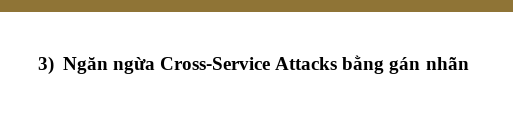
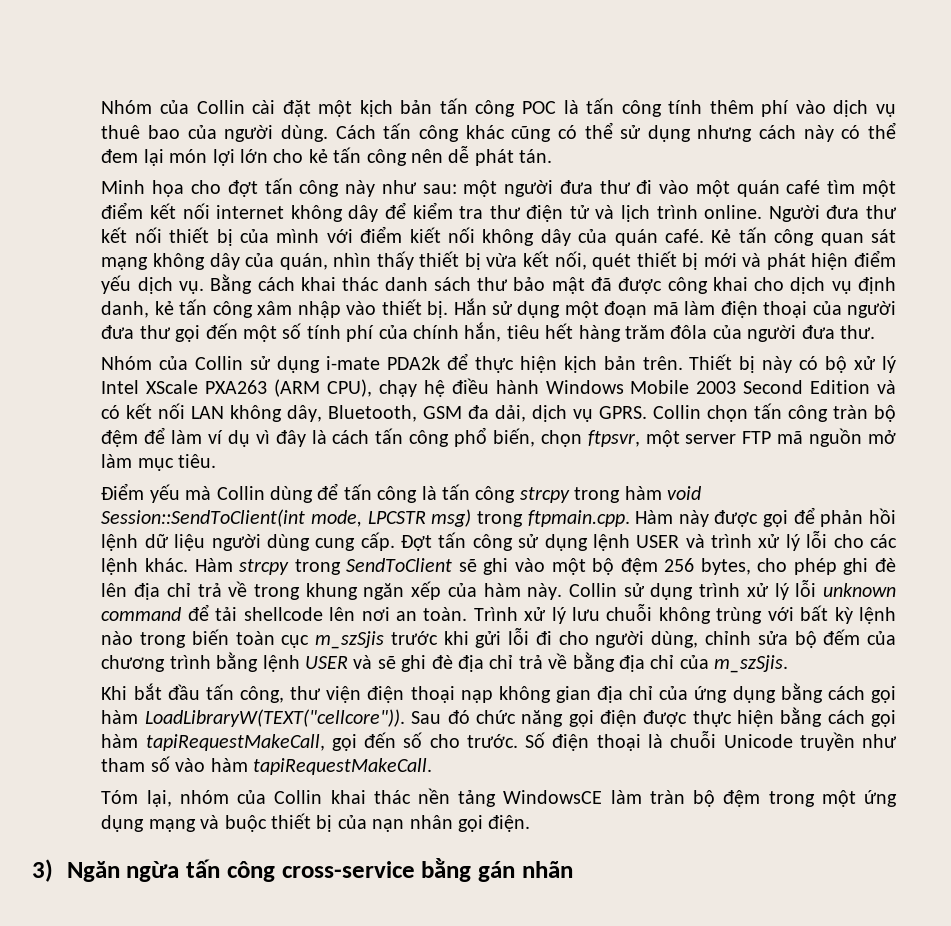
- 3) Ngăn ngừa Cross-Service Attacks bằng gán nhãn
+ Nhóm của Collin cài đặt một kịch bản tấn công POC là tấn công tính thêm phí vào dịch vụ thuê bao của người dùng. Cách tấn công khác cũng có thể sử dụng nhưng cách này có thể đem lại món lợi lớn cho kẻ tấn công nên dễ phát tán.
+ Minh họa cho đợt tấn công này như sau: một người đưa thư đi vào một quán café tìm một điểm kết nối internet không dây để kiểm tra thư điện tử và lịch trình online. Người đưa thư kết nối thiết bị của mình với điểm kiết nối không dây của quán café. Kẻ tấn công quan sát mạng không dây của quán, nhìn thấy thiết bị vừa kết nối, quét thiết bị mới và phát hiện điểm yếu dịch vụ. Bằng cách khai thác danh sách thư bảo mật đã được công khai cho dịch vụ định danh, kẻ tấn công xâm nhập vào thiết bị. Hắn sử dụng một đoạn mã làm điện thoại của người đưa thư gọi đến một số tính phí của chính hắn, tiêu hết hàng trăm đôla của người đưa thư.
+ Nhóm của Collin sử dụng i-mate PDA2k để thực hiện kịch bản trên. Thiết bị này có bộ xử lý Intel XScale PXA263 (ARM CPU), chạy hệ điều hành Windows Mobile 2003 Second Edition và có kết nối LAN không dây, Bluetooth, GSM đa dải, dịch vụ GPRS. Collin chọn tấn công tràn bộ đệm để làm ví dụ vì đây là cách tấn công phổ biến, chọn ftpsvr, một server FTP mã nguồn mở làm mục tiêu.
+ Điểm yếu mà Collin dùng để tấn công là tấn công strcpy trong hàm void Session::SendToClient(int mode, LPCSTR msg) trong ftpmain.cpp. Hàm này được gọi để phản hồi lệnh dữ liệu người dùng cung cấp. Đợt tấn công sử dụng lệnh USER và trình xử lý lỗi cho các lệnh khác. Hàm strcpy trong SendToClient sẽ ghi vào một bộ đệm 256 bytes, cho phép ghi đè lên địa chỉ trả về trong khung ngăn xếp của hàm này. Collin sử dụng trình xử lý lỗi unknown command để tải shellcode lên nơi an toàn. Trình xử lý lưu chuỗi không trùng với bất kỳ lệnh nào trong biến toàn cục m_szSjis trước khi gửi lỗi đi cho người dùng, chỉnh sửa bộ đếm của chương trình bằng lệnh USER và sẽ ghi đè địa chỉ trả về bằng địa chỉ của m_szSjis.
+ Khi bắt đầu tấn công, thư viện điện thoại nạp không gian địa chỉ của ứng dụng bằng cách gọi hàm LoadLibraryW(TEXT("cellcore")). Sau đó chức năng gọi điện được thực hiện bằng cách gọi hàm tapiRequestMakeCall, gọi đến số cho trước. Số điện thoại là chuỗi Unicode truyền như tham số vào hàm tapiRequestMakeCall.
+ Tóm lại, nhóm của Collin khai thác nền tảng WindowsCE làm tràn bộ đệm trong một ứng dụng mạng và buộc thiết bị của nạn nhân gọi điện.
+ 3) Ngăn ngừa tấn công cross-service bằng gán nhãn

